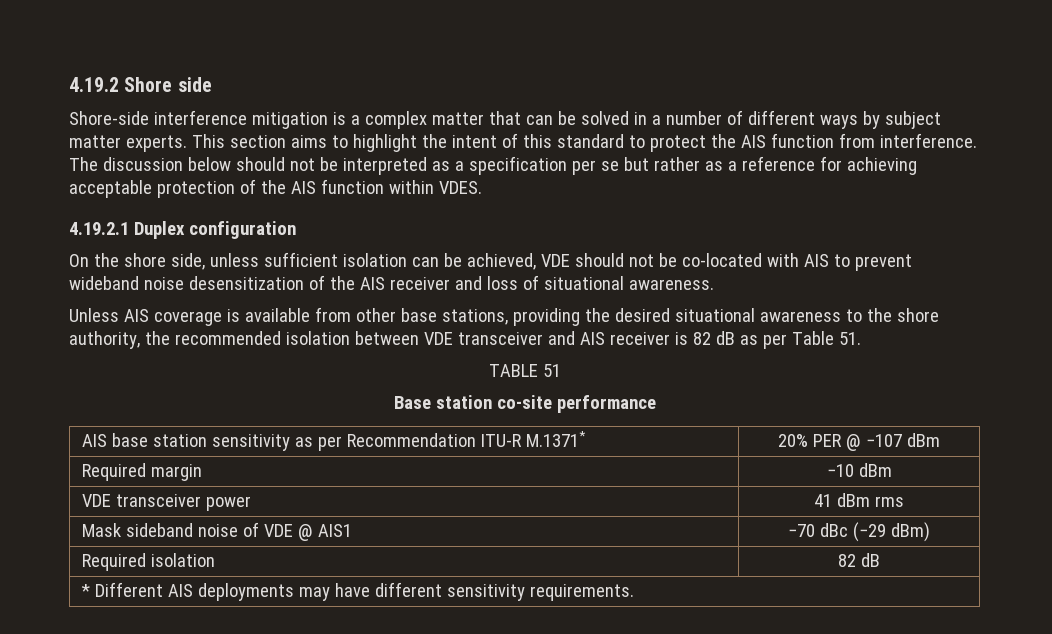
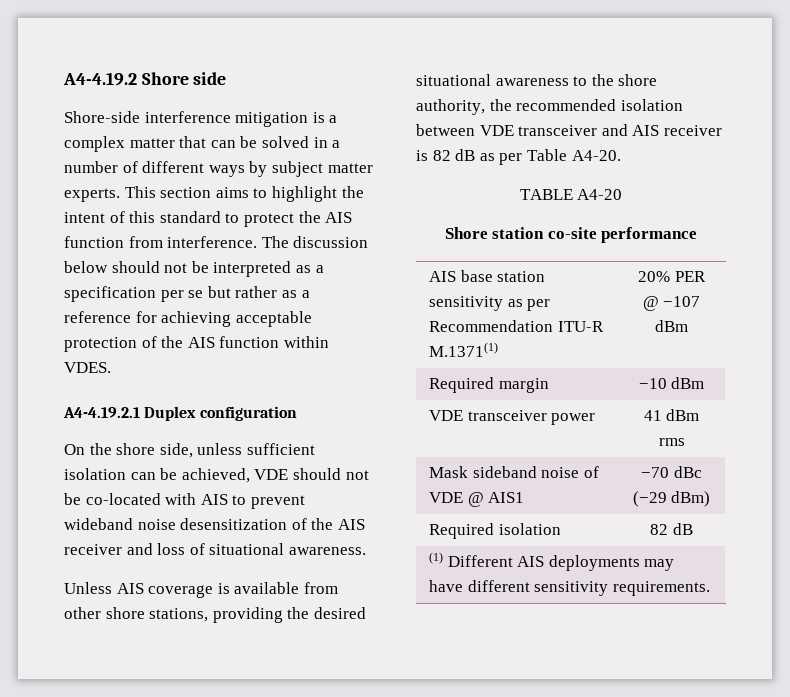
- 4.19.2 Shore side
+ A4-4.19.2 Shore side
- 4.19.2.1 Duplex configuration
+ A4-4.19.2.1 Duplex configuration
- Unless AIS coverage is available from other base stations, providing the desired situational awareness to the shore authority, the recommended isolation between VDE transceiver and AIS receiver is 82 dB as per Table 51.
+ Unless AIS coverage is available from other shore stations, providing the desired situational awareness to the shore authority, the recommended isolation between VDE transceiver and AIS receiver is 82 dB as per Table A4-20.
- TABLE 51
- Base station co-site performance
+ TABLE A4-20
+ Shore station co-site performance
- AIS base station sensitivity as per Recommendation ITU-R M.1371* | 20% PER @ −107 dBm
+ AIS base station sensitivity as per Recommendation ITU-R M.1371(1) | 20% PER @ −107 dBm
- * Different AIS deployments may have different sensitivity requirements.
+ (1) Different AIS deployments may have different sensitivity requirements.

